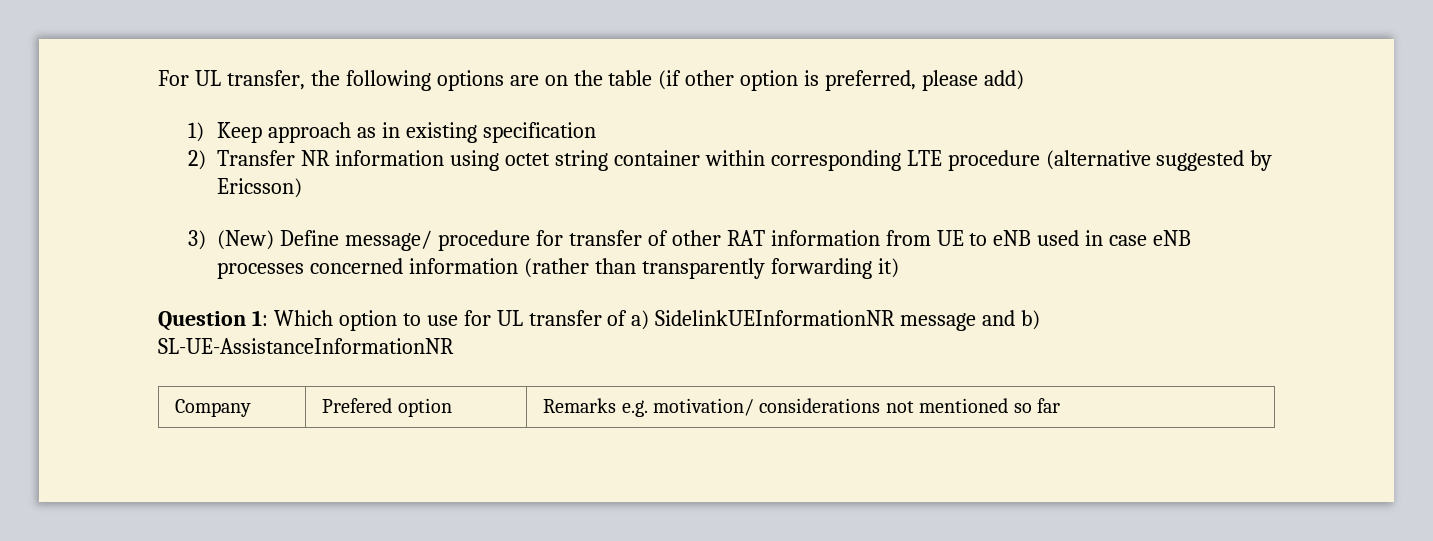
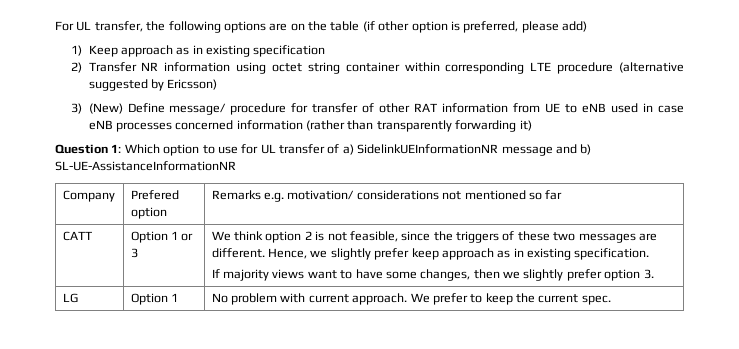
+ CATT | Option 1 or 3 | We think option 2 is not feasible, since the triggers of these two messages are different. Hence, we slightly prefer keep approach as in existing specification.
+ If majority views want to have some changes, then we slightly prefer option 3.
+ LG | Option 1 | No problem with current approach. We prefer to keep the current spec.

